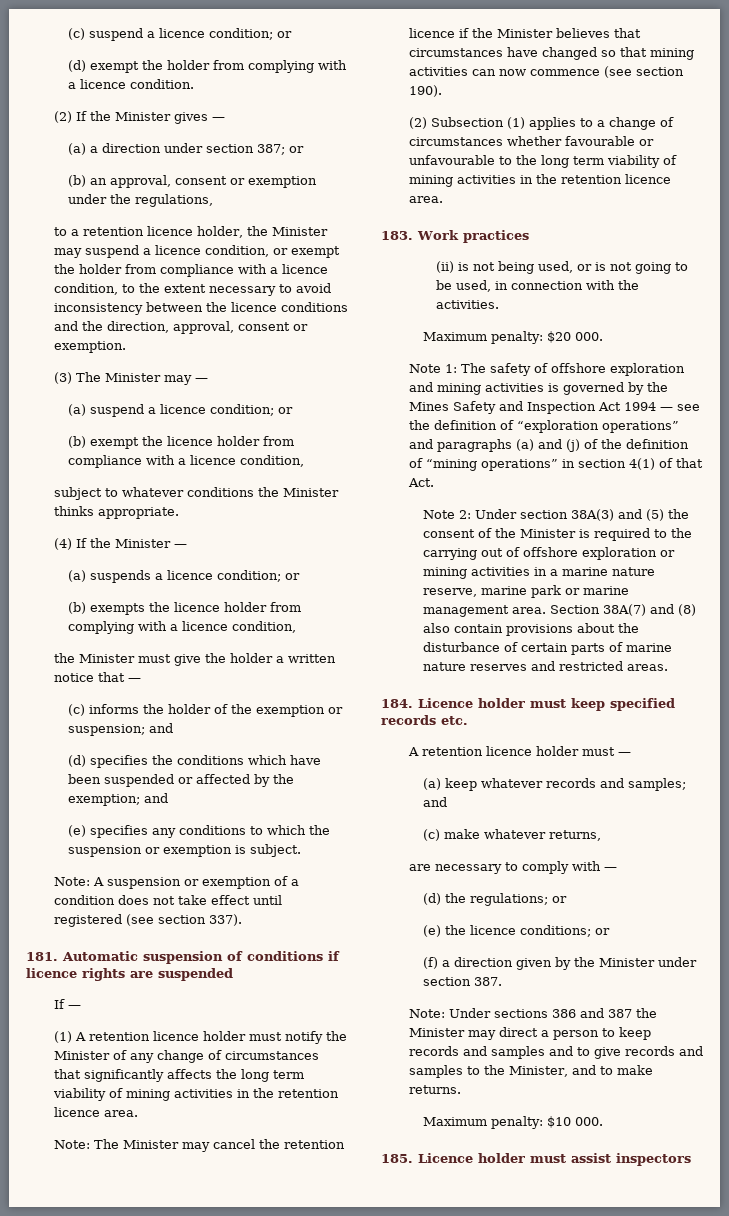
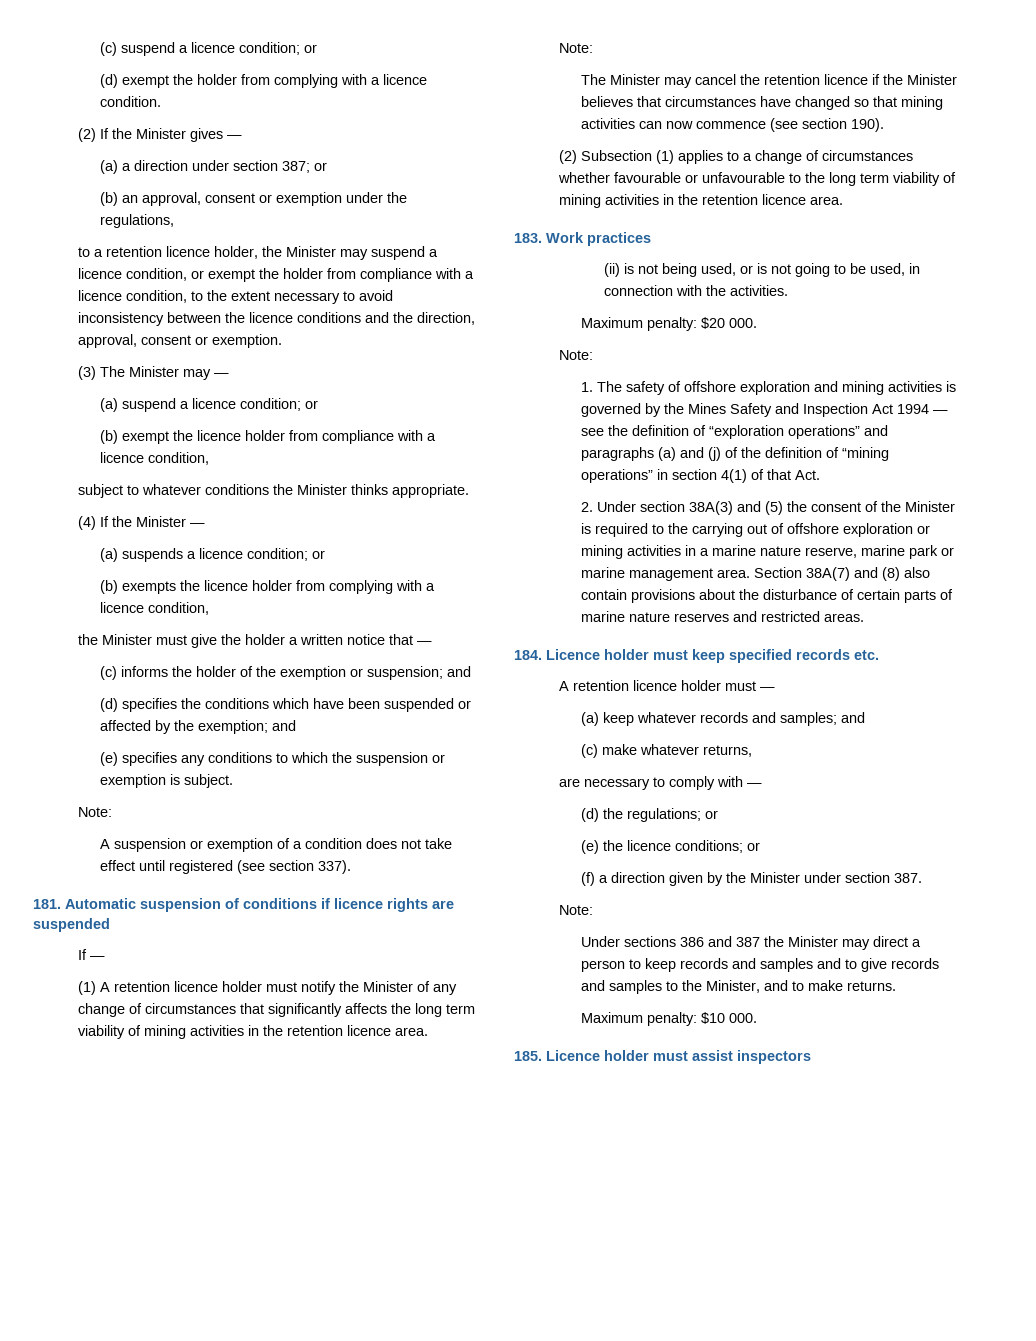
  (e) specifies any conditions to which the suspension or exemption is subject.
- Note: A suspension or exemption of a condition does not take effect until registered (see section 337).
+ Note:
+ A suspension or exemption of a condition does not take effect until registered (see section 337).
  (1) A retention licence holder must notify the Minister of any change of circumstances that significantly affects the long term viability of mining activities in the retention licence area.
- Note: The Minister may cancel the retention licence if the Minister believes that circumstances have changed so that mining activities can now commence (see section 190).
+ Note:
+ The Minister may cancel the retention licence if the Minister believes that circumstances have changed so that mining activities can now commence (see section 190).
  Maximum penalty: $20 000.
- Note 1: The safety of offshore exploration and mining activities is governed by the Mines Safety and Inspection Act 1994 — see the definition of “exploration operations” and paragraphs (a) and (j) of the definition of “mining operations” in section 4(1) of that Act.
+ Note:
+ 1. The safety of offshore exploration and mining activities is governed by the Mines Safety and Inspection Act 1994 — see the definition of “exploration operations” and paragraphs (a) and (j) of the definition of “mining operations” in section 4(1) of that Act.
- Note 2: Under section 38A(3) and (5) the consent of the Minister is required to the carrying out of offshore exploration or mining activities in a marine nature reserve, marine park or marine management area.
+ 2. Under section 38A(3) and (5) the consent of the Minister is required to the carrying out of offshore exploration or mining activities in a marine nature reserve, marine park or marine management area.
  (f) a direction given by the Minister under section 387.
- Note: Under sections 386 and 387 the Minister may direct a person to keep records and samples and to give records and samples to the Minister, and to make returns.
+ Note:
+ Under sections 386 and 387 the Minister may direct a person to keep records and samples and to give records and samples to the Minister, and to make returns.

